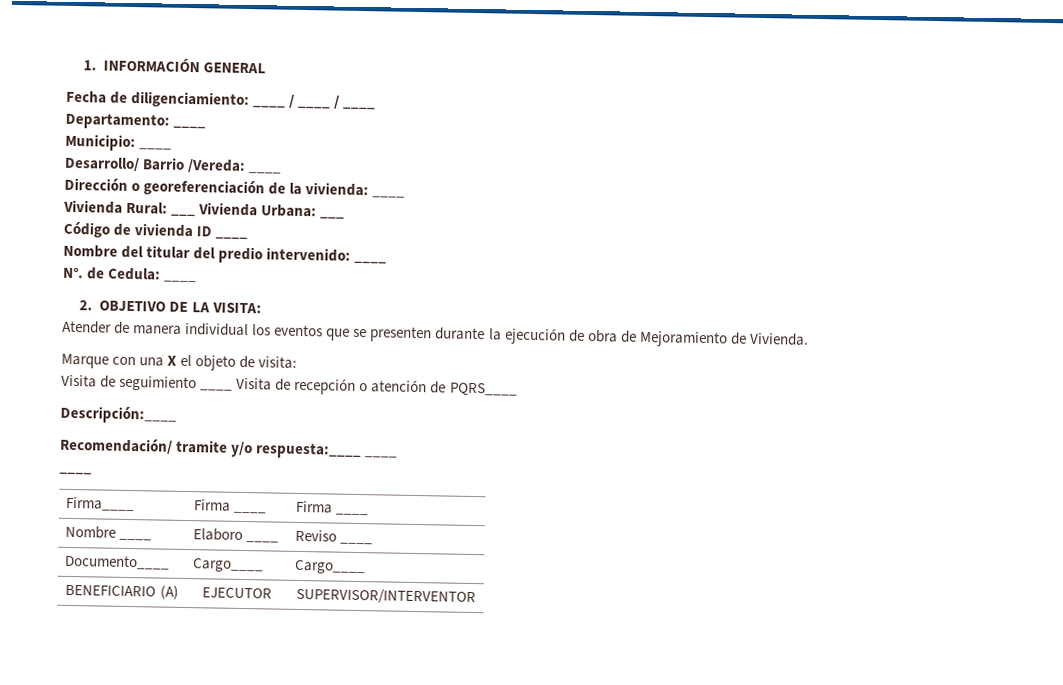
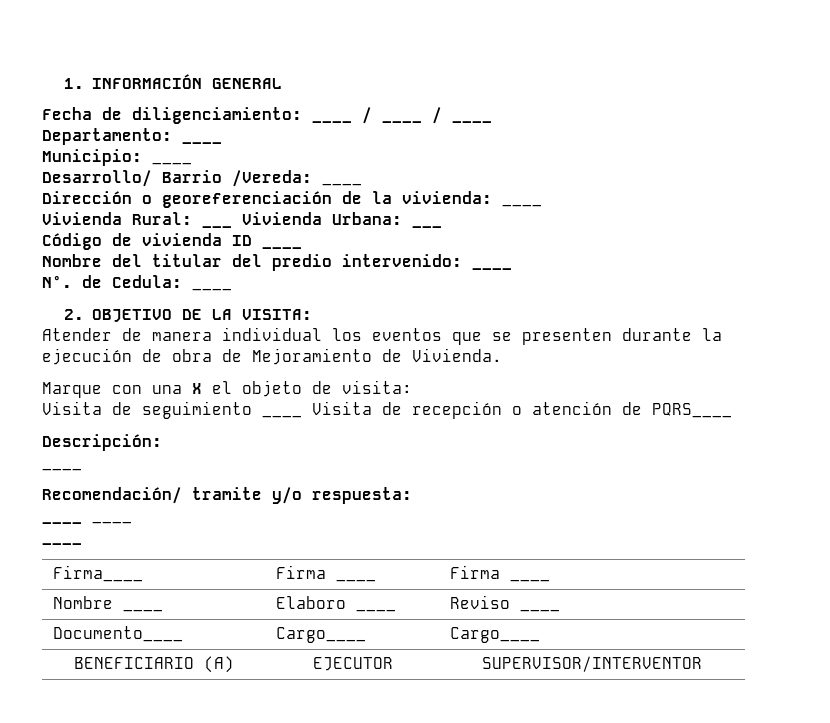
- Descripción:____
+ Descripción:
+ ____
- Recomendación/ tramite y/o respuesta:____ ____
+ Recomendación/ tramite y/o respuesta:
+ ____ ____

